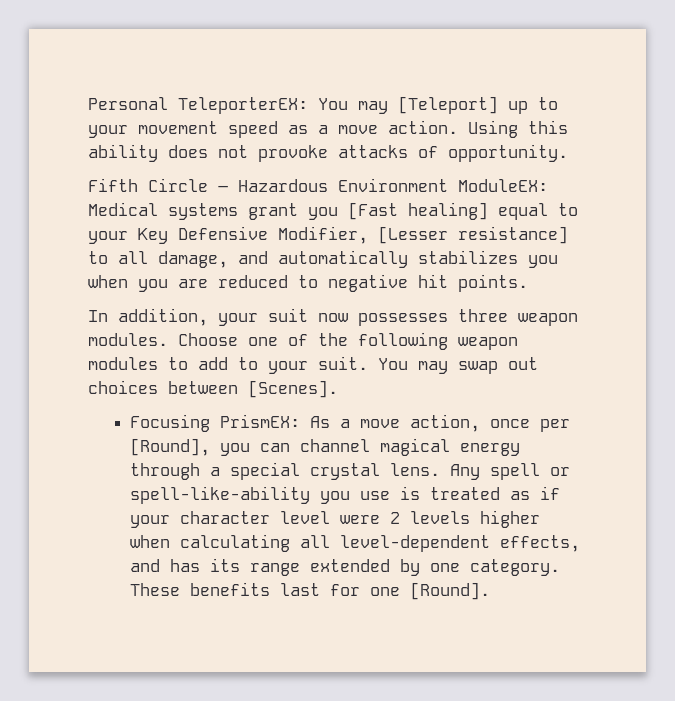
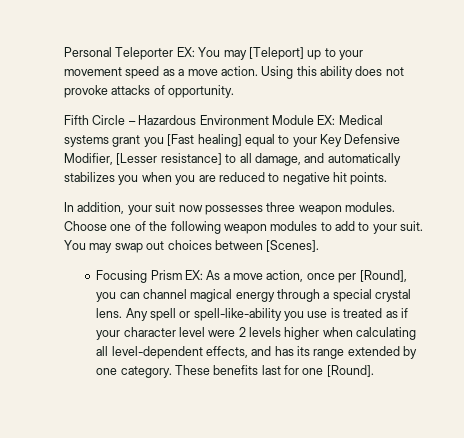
- Personal TeleporterEX: You may [Teleport] up to your movement speed as a move action.
+ Personal Teleporter EX: You may [Teleport] up to your movement speed as a move action.
- Fifth Circle – Hazardous Environment ModuleEX: Medical systems grant you [Fast healing] equal to your Key Defensive Modifier, [Lesser resistance] to all damage, and automatically stabilizes you when you are reduced to negative hit points.
+ Fifth Circle – Hazardous Environment Module EX: Medical systems grant you [Fast healing] equal to your Key Defensive Modifier, [Lesser resistance] to all damage, and automatically stabilizes you when you are reduced to negative hit points.
- Focusing PrismEX: As a move action, once per [Round], you can channel magical energy through a special crystal lens.
+ Focusing Prism EX: As a move action, once per [Round], you can channel magical energy through a special crystal lens.

